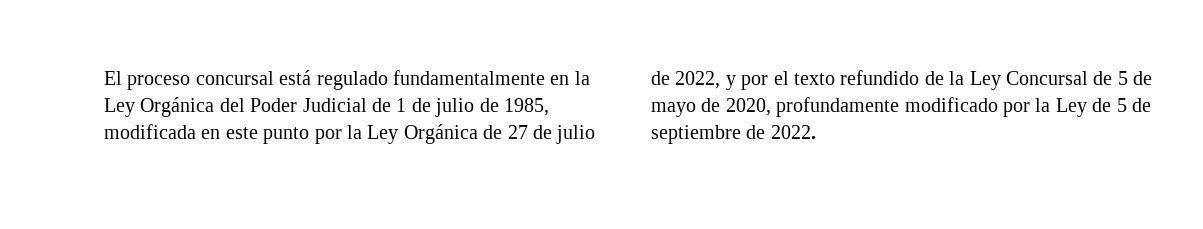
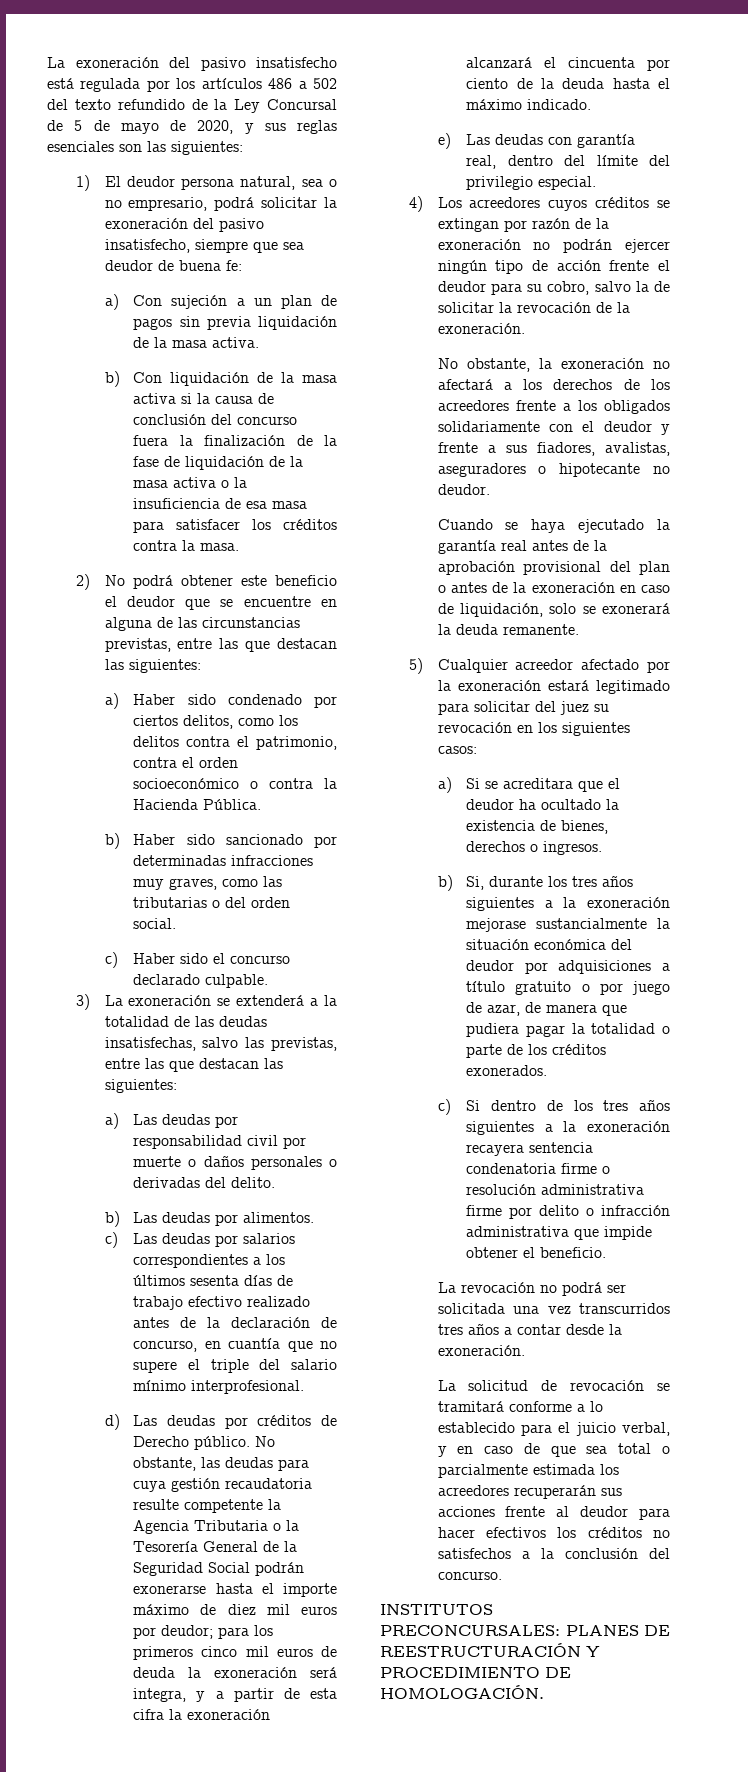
- El proceso concursal está regulado fundamentalmente en la Ley Orgánica del Poder Judicial de 1 de julio de 1985, modificada en este punto por la Ley Orgánica de 27 de julio de 2022, y por el texto refundido de la Ley Concursal de 5 de mayo de 2020, profundamente modificado por la Ley de 5 de septiembre de 2022.
+ La exoneración del pasivo insatisfecho está regulada por los artículos 486 a 502 del texto refundido de la Ley Concursal de 5 de mayo de 2020, y sus reglas esenciales son las siguientes:
+ 1) El deudor persona natural, sea o no empresario, podrá solicitar la exoneración del pasivo insatisfecho, siempre que sea deudor de buena fe:
+ a) Con sujeción a un plan de pagos sin previa liquidación de la masa activa.
+ b) Con liquidación de la masa activa si la causa de conclusión del concurso fuera la finalización de la fase de liquidación de la masa activa o la insuficiencia de esa masa para satisfacer los créditos contra la masa.
+ 2) No podrá obtener este beneficio el deudor que se encuentre en alguna de las circunstancias previstas, entre las que destacan las siguientes:
+ a) Haber sido condenado por ciertos delitos, como los delitos contra el patrimonio, contra el orden socioeconómico o contra la Hacienda Pública.
+ b) Haber sido sancionado por determinadas infracciones muy graves, como las tributarias o del orden social.
+ c) Haber sido el concurso declarado culpable.
+ 3) La exoneración se extenderá a la totalidad de las deudas insatisfechas, salvo las previstas, entre las que destacan las siguientes:
+ a) Las deudas por responsabilidad civil por muerte o daños personales o derivadas del delito.
+ b) Las deudas por alimentos.
+ c) Las deudas por salarios correspondientes a los últimos sesenta días de trabajo efectivo realizado antes de la declaración de concurso, en cuantía que no supere el triple del salario mínimo interprofesional.
+ d) Las deudas por créditos de Derecho público. No obstante, las deudas para cuya gestión recaudatoria resulte competente la Agencia Tributaria o la Tesorería General de la Seguridad Social podrán exonerarse hasta el importe máximo de diez mil euros por deudor; para los primeros cinco mil euros de deuda la exoneración será integra, y a partir de esta cifra la exoneración alcanzará el cincuenta por ciento de la deuda hasta el máximo indicado.
+ e) Las deudas con garantía real, dentro del límite del privilegio especial.
+ 4) Los acreedores cuyos créditos se extingan por razón de la exoneración no podrán ejercer ningún tipo de acción frente el deudor para su cobro, salvo la de solicitar la revocación de la exoneración.
+ No obstante, la exoneración no afectará a los derechos de los acreedores frente a los obligados solidariamente con el deudor y frente a sus fiadores, avalistas, aseguradores o hipotecante no deudor.
+ Cuando se haya ejecutado la garantía real antes de la aprobación provisional del plan o antes de la exoneración en caso de liquidación, solo se exonerará la deuda remanente.
+ 5) Cualquier acreedor afectado por la exoneración estará legitimado para solicitar del juez su revocación en los siguientes casos:
+ a) Si se acreditara que el deudor ha ocultado la existencia de bienes, derechos o ingresos.
+ b) Si, durante los tres años siguientes a la exoneración mejorase sustancialmente la situación económica del deudor por adquisiciones a título gratuito o por juego de azar, de manera que pudiera pagar la totalidad o parte de los créditos exonerados.
+ c) Si dentro de los tres años siguientes a la exoneración recayera sentencia condenatoria firme o resolución administrativa firme por delito o infracción administrativa que impide obtener el beneficio.
+ La revocación no podrá ser solicitada una vez transcurridos tres años a contar desde la exoneración.
+ La solicitud de revocación se tramitará conforme a lo establecido para el juicio verbal, y en caso de que sea total o parcialmente estimada los acreedores recuperarán sus acciones frente al deudor para hacer efectivos los créditos no satisfechos a la conclusión del concurso.
+ INSTITUTOS PRECONCURSALES: PLANES DE REESTRUCTURACIÓN Y PROCEDIMIENTO DE HOMOLOGACIÓN.

